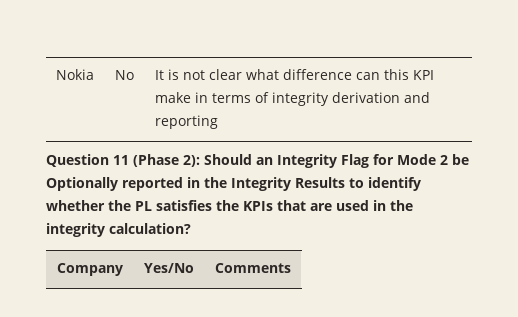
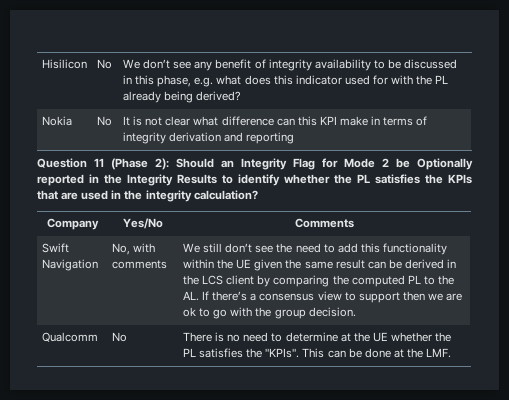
+ Hisilicon | No | We don’t see any benefit of integrity availability to be discussed in this phase, e.g. what does this indicator used for with the PL already being derived?
+ Swift Navigation | No, with comments | We still don’t see the need to add this functionality within the UE given the same result can be derived in the LCS client by comparing the computed PL to the AL. If there’s a consensus view to support then we are ok to go with the group decision.
+ Qualcomm | No | There is no need to determine at the UE whether the PL satisfies the "KPIs". This can be done at the LMF.

